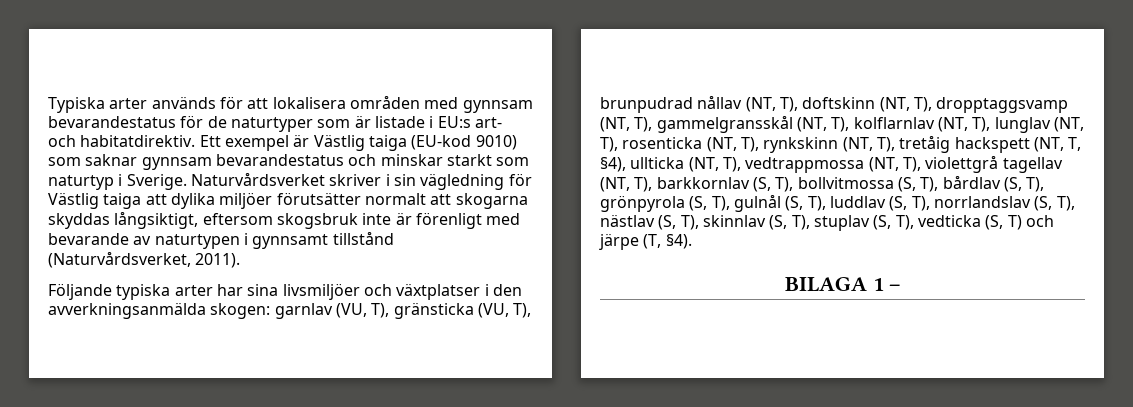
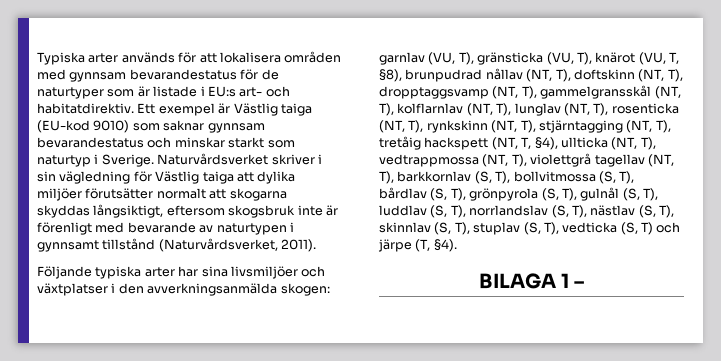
- garnlav (VU, T), gränsticka (VU, T), brunpudrad nållav (NT, T), doftskinn (NT, T), dropptaggsvamp (NT, T), gammelgransskål (NT, T), kolflarnlav (NT, T), lunglav (NT, T), rosenticka (NT, T), rynkskinn (NT, T), tretåig hackspett (NT, T, §4), ullticka (NT, T), vedtrappmossa (NT, T), violettgrå tagellav (NT, T), barkkornlav (S, T), bollvitmossa (S, T), bårdlav (S, T), grönpyrola (S, T), gulnål (S, T), luddlav (S, T), norrlandslav (S, T), nästlav (S, T), skinnlav (S, T), stuplav (S, T), vedticka (S, T) och järpe (T, §4).
+ garnlav (VU, T), gränsticka (VU, T), knärot (VU, T, §8), brunpudrad nållav (NT, T), doftskinn (NT, T), dropptaggsvamp (NT, T), gammelgransskål (NT, T), kolflarnlav (NT, T), lunglav (NT, T), rosenticka (NT, T), rynkskinn (NT, T), stjärntagging (NT, T), tretåig hackspett (NT, T, §4), ullticka (NT, T), vedtrappmossa (NT, T), violettgrå tagellav (NT, T), barkkornlav (S, T), bollvitmossa (S, T), bårdlav (S, T), grönpyrola (S, T), gulnål (S, T), luddlav (S, T), norrlandslav (S, T), nästlav (S, T), skinnlav (S, T), stuplav (S, T), vedticka (S, T) och järpe (T, §4).

